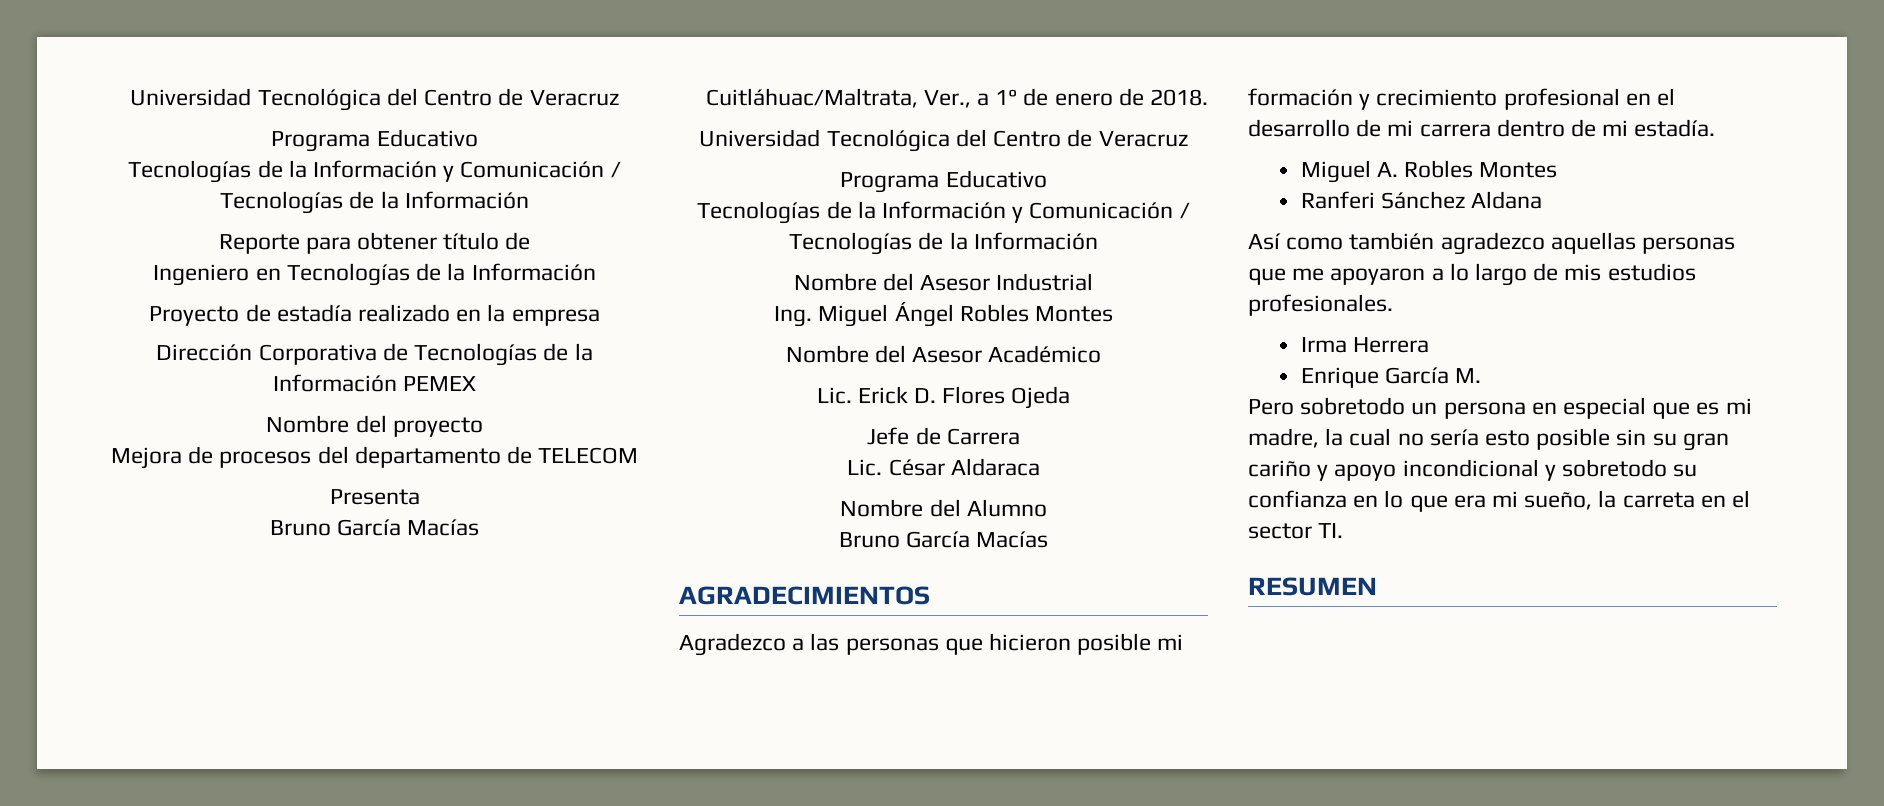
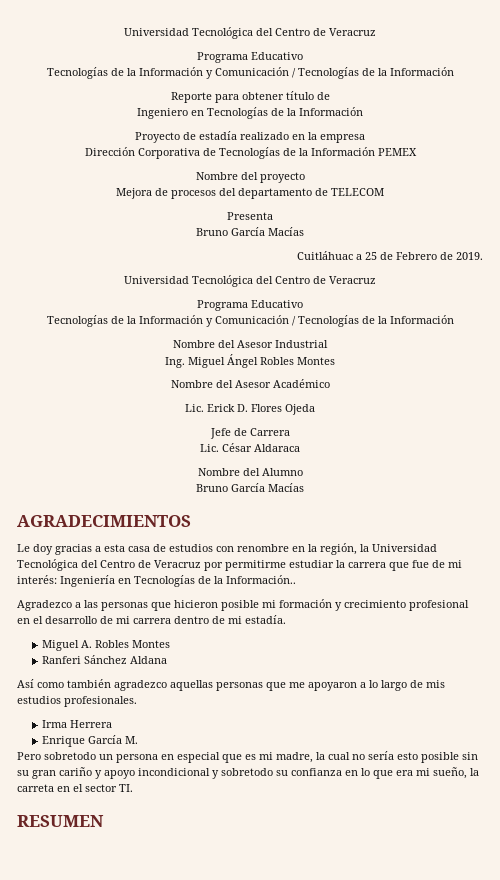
- Cuitláhuac/Maltrata, Ver., a 1° de enero de 2018.
+ Cuitláhuac a 25 de Febrero de 2019.
+ Le doy gracias a esta casa de estudios con renombre en la región, la Universidad Tecnológica del Centro de Veracruz por permitirme estudiar la carrera que fue de mi interés: Ingeniería en Tecnologías de la Información..

